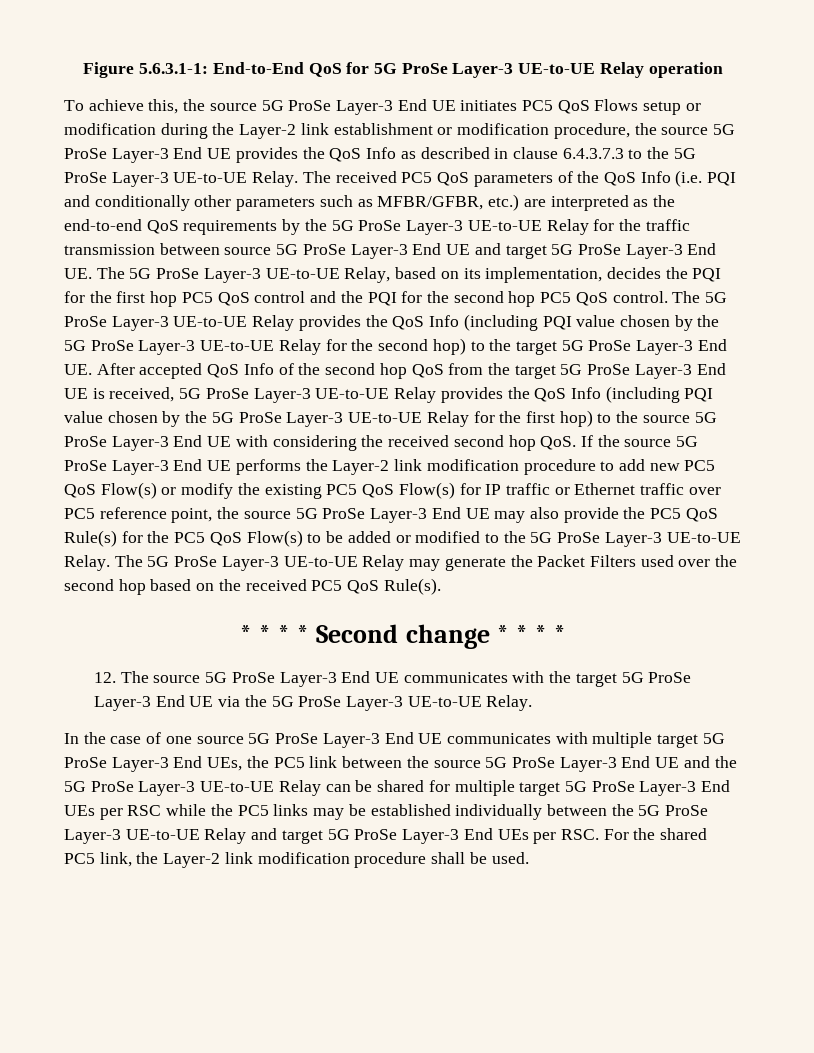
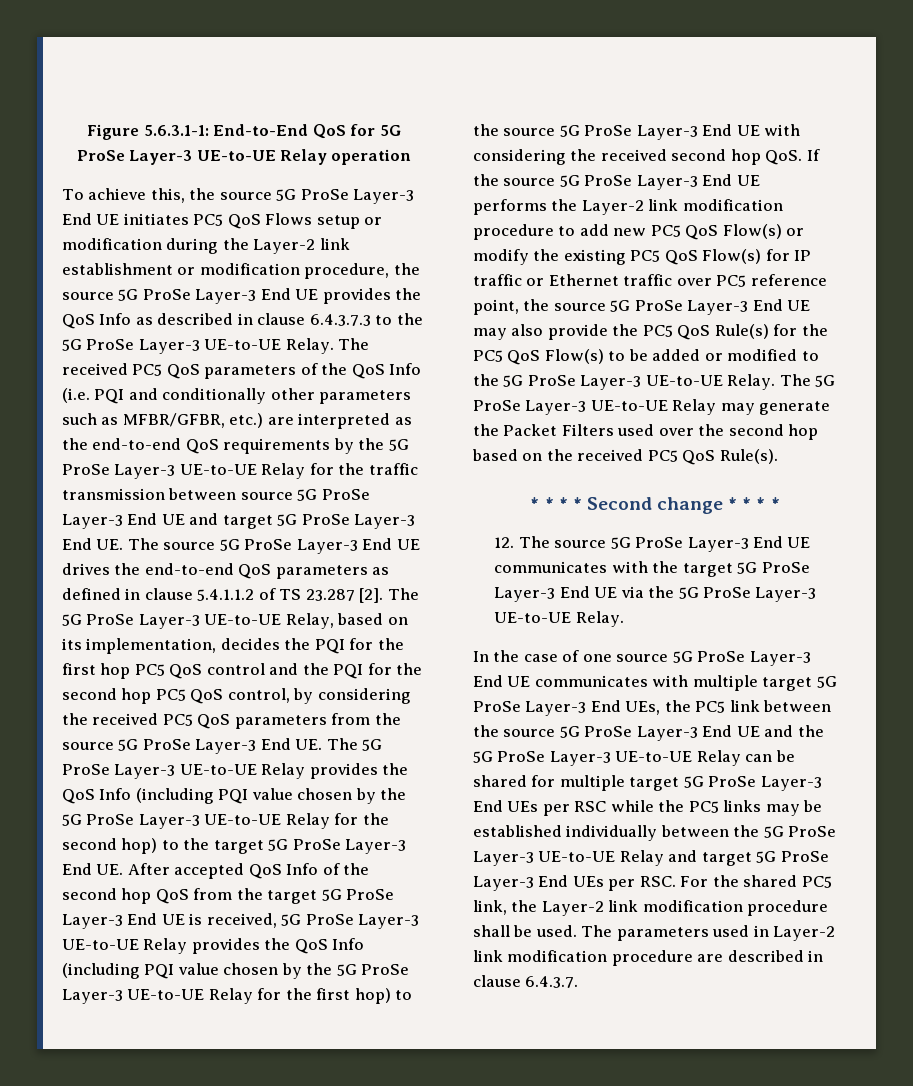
- The received PC5 QoS parameters of the QoS Info (i.e. PQI and conditionally other parameters such as MFBR/GFBR, etc.) are interpreted as the end-to-end QoS requirements by the 5G ProSe Layer-3 UE-to-UE Relay for the traffic transmission between source 5G ProSe Layer-3 End UE and target 5G ProSe Layer-3 End UE. The 5G ProSe Layer-3 UE-to-UE Relay, based on its implementation, decides the PQI for the first hop PC5 QoS control and the PQI for the second hop PC5 QoS control. The 5G ProSe Layer-3 UE-to-UE Relay provides the QoS Info (including PQI value chosen by the 5G ProSe Layer-3 UE-to-UE Relay for the second hop) to the target 5G ProSe Layer-3 End UE. After accepted QoS Info of the second hop QoS from the target 5G ProSe Layer-3 End UE is received, 5G ProSe Layer-3 UE-to-UE Relay provides the QoS Info (including PQI value chosen by the 5G ProSe Layer-3 UE-to-UE Relay for the first hop) to the source 5G ProSe Layer-3 End UE with considering the received second hop QoS. If the source 5G ProSe Layer-3 End UE performs the Layer-2 link modification procedure to add new PC5 QoS Flow(s) or modify the existing PC5 QoS Flow(s) for IP traffic or Ethernet traffic over PC5 reference point, the source 5G ProSe Layer-3 End UE may also provide the PC5 QoS Rule(s) for the PC5 QoS Flow(s) to be added or modified to the 5G ProSe Layer-3 UE-to-UE Relay.
+ The received PC5 QoS parameters of the QoS Info (i.e. PQI and conditionally other parameters such as MFBR/GFBR, etc.) are interpreted as the end-to-end QoS requirements by the 5G ProSe Layer-3 UE-to-UE Relay for the traffic transmission between source 5G ProSe Layer-3 End UE and target 5G ProSe Layer-3 End UE. The source 5G ProSe Layer-3 End UE drives the end-to-end QoS parameters as defined in clause 5.4.1.1.2 of TS 23.287 [2]. The 5G ProSe Layer-3 UE-to-UE Relay, based on its implementation, decides the PQI for the first hop PC5 QoS control and the PQI for the second hop PC5 QoS control, by considering the received PC5 QoS parameters from the source 5G ProSe Layer-3 End UE. The 5G ProSe Layer-3 UE-to-UE Relay provides the QoS Info (including PQI value chosen by the 5G ProSe Layer-3 UE-to-UE Relay for the second hop) to the target 5G ProSe Layer-3 End UE. After accepted QoS Info of the second hop QoS from the target 5G ProSe Layer-3 End UE is received, 5G ProSe Layer-3 UE-to-UE Relay provides the QoS Info (including PQI value chosen by the 5G ProSe Layer-3 UE-to-UE Relay for the first hop) to the source 5G ProSe Layer-3 End UE with considering the received second hop QoS. If the source 5G ProSe Layer-3 End UE performs the Layer-2 link modification procedure to add new PC5 QoS Flow(s) or modify the existing PC5 QoS Flow(s) for IP traffic or Ethernet traffic over PC5 reference point, the source 5G ProSe Layer-3 End UE may also provide the PC5 QoS Rule(s) for the PC5 QoS Flow(s) to be added or modified to the 5G ProSe Layer-3 UE-to-UE Relay.
+ The parameters used in Layer-2 link modification procedure are described in clause 6.4.3.7.

